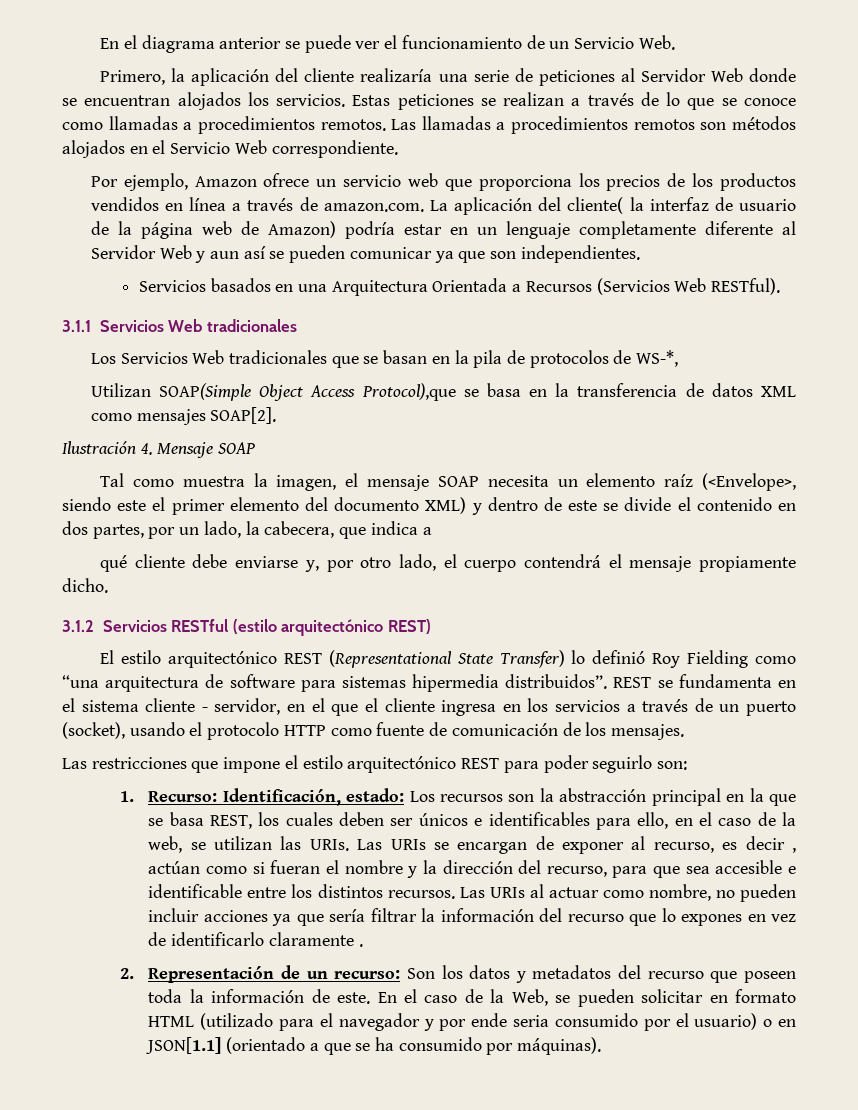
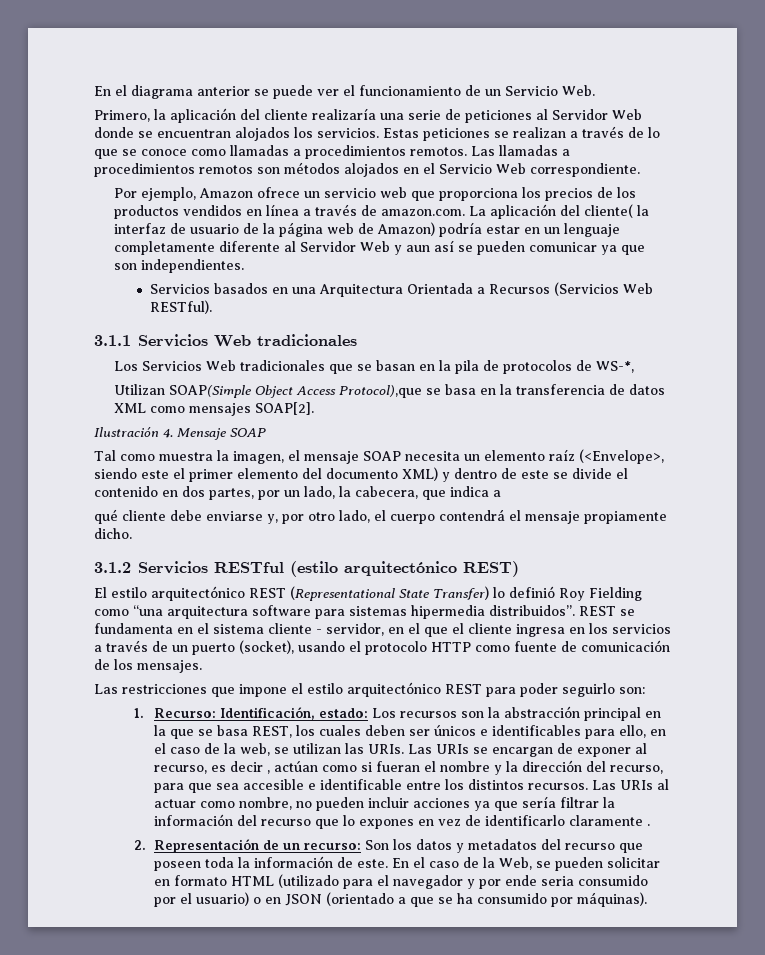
- El estilo arquitectónico REST (Representational State Transfer) lo definió Roy Fielding como “una arquitectura de software para sistemas hipermedia distribuidos”.
+ El estilo arquitectónico REST (Representational State Transfer) lo definió Roy Fielding como “una arquitectura software para sistemas hipermedia distribuidos”.
- En el caso de la Web, se pueden solicitar en formato HTML (utilizado para el navegador y por ende seria consumido por el usuario) o en JSON[1.1] (orientado a que se ha consumido por máquinas).
+ En el caso de la Web, se pueden solicitar en formato HTML (utilizado para el navegador y por ende seria consumido por el usuario) o en JSON (orientado a que se ha consumido por máquinas).

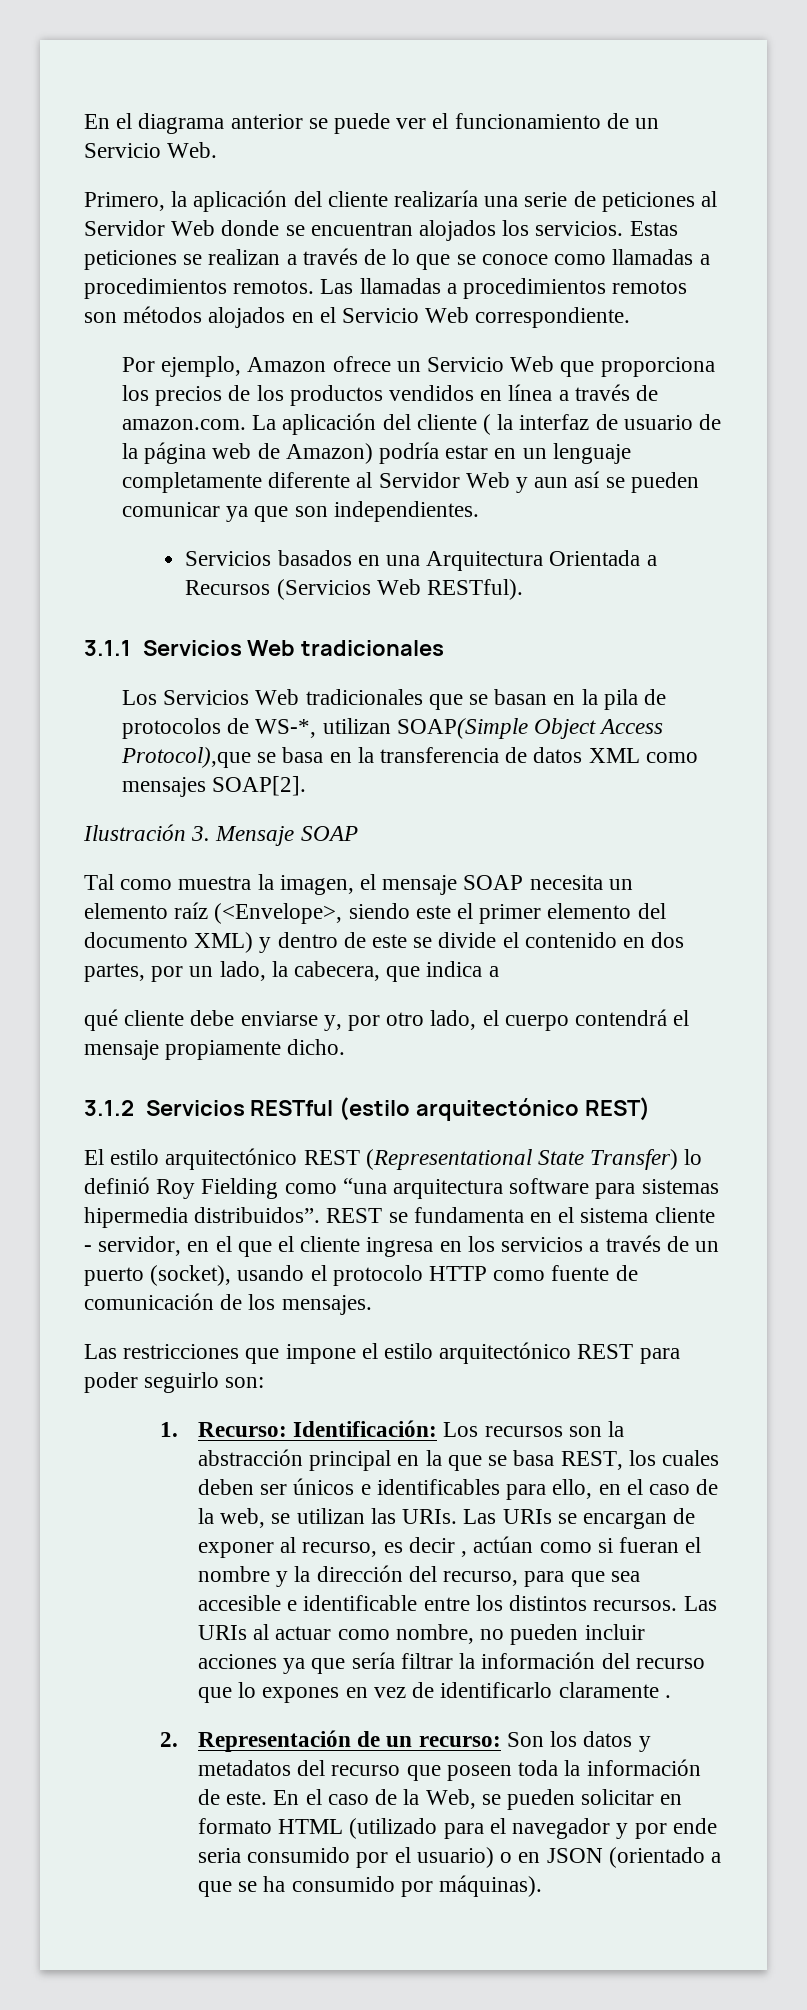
- Por ejemplo, Amazon ofrece un servicio web que proporciona los precios de los productos vendidos en línea a través de amazon.com. La aplicación del cliente( la interfaz de usuario de la página web de Amazon) podría estar en un lenguaje completamente diferente al Servidor Web y aun así se pueden comunicar ya que son independientes.
+ Por ejemplo, Amazon ofrece un Servicio Web que proporciona los precios de los productos vendidos en línea a través de amazon.com. La aplicación del cliente ( la interfaz de usuario de la página web de Amazon) podría estar en un lenguaje completamente diferente al Servidor Web y aun así se pueden comunicar ya que son independientes.
- Los Servicios Web tradicionales que se basan en la pila de protocolos de WS-*,
- Utilizan SOAP(Simple Object Access Protocol),que se basa en la transferencia de datos XML como mensajes SOAP[2].
+ Los Servicios Web tradicionales que se basan en la pila de protocolos de WS-*, utilizan SOAP(Simple Object Access Protocol),que se basa en la transferencia de datos XML como mensajes SOAP[2].
- Ilustración 4. Mensaje SOAP
+ Ilustración 3. Mensaje SOAP
- 1. Recurso: Identificación, estado: Los recursos son la abstracción principal en la que se basa REST, los cuales deben ser únicos e identificables para ello, en el caso de la web, se utilizan las URIs.
+ 1. Recurso: Identificación: Los recursos son la abstracción principal en la que se basa REST, los cuales deben ser únicos e identificables para ello, en el caso de la web, se utilizan las URIs.

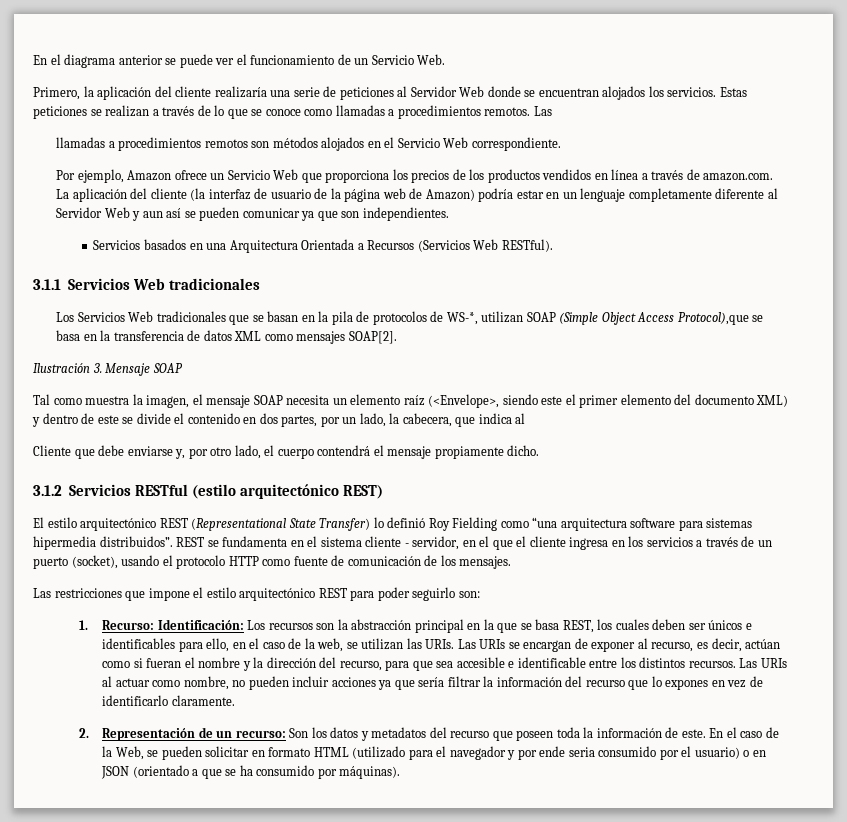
- Estas peticiones se realizan a través de lo que se conoce como llamadas a procedimientos remotos. Las llamadas a procedimientos remotos son métodos alojados en el Servicio Web correspondiente.
+ Estas peticiones se realizan a través de lo que se conoce como llamadas a procedimientos remotos. Las
+ llamadas a procedimientos remotos son métodos alojados en el Servicio Web correspondiente.
- Por ejemplo, Amazon ofrece un Servicio Web que proporciona los precios de los productos vendidos en línea a través de amazon.com. La aplicación del cliente ( la interfaz de usuario de la página web de Amazon) podría estar en un lenguaje completamente diferente al Servidor Web y aun así se pueden comunicar ya que son independientes.
+ Por ejemplo, Amazon ofrece un Servicio Web que proporciona los precios de los productos vendidos en línea a través de amazon.com. La aplicación del cliente (la interfaz de usuario de la página web de Amazon) podría estar en un lenguaje completamente diferente al Servidor Web y aun así se pueden comunicar ya que son independientes.
- Los Servicios Web tradicionales que se basan en la pila de protocolos de WS-*, utilizan SOAP(Simple Object Access Protocol),que se basa en la transferencia de datos XML como mensajes SOAP[2].
+ Los Servicios Web tradicionales que se basan en la pila de protocolos de WS-*, utilizan SOAP (Simple Object Access Protocol),que se basa en la transferencia de datos XML como mensajes SOAP[2].
- Tal como muestra la imagen, el mensaje SOAP necesita un elemento raíz (<Envelope>, siendo este el primer elemento del documento XML) y dentro de este se divide el contenido en dos partes, por un lado, la cabecera, que indica a
- qué cliente debe enviarse y, por otro lado, el cuerpo contendrá el mensaje propiamente dicho.
+ Tal como muestra la imagen, el mensaje SOAP necesita un elemento raíz (<Envelope>, siendo este el primer elemento del documento XML) y dentro de este se divide el contenido en dos partes, por un lado, la cabecera, que indica al
+ Cliente que debe enviarse y, por otro lado, el cuerpo contendrá el mensaje propiamente dicho.
- Las URIs se encargan de exponer al recurso, es decir , actúan como si fueran el nombre y la dirección del recurso, para que sea accesible e identificable entre los distintos recursos.
+ Las URIs se encargan de exponer al recurso, es decir, actúan como si fueran el nombre y la dirección del recurso, para que sea accesible e identificable entre los distintos recursos.
- Las URIs al actuar como nombre, no pueden incluir acciones ya que sería filtrar la información del recurso que lo expones en vez de identificarlo claramente .
+ Las URIs al actuar como nombre, no pueden incluir acciones ya que sería filtrar la información del recurso que lo expones en vez de identificarlo claramente.

